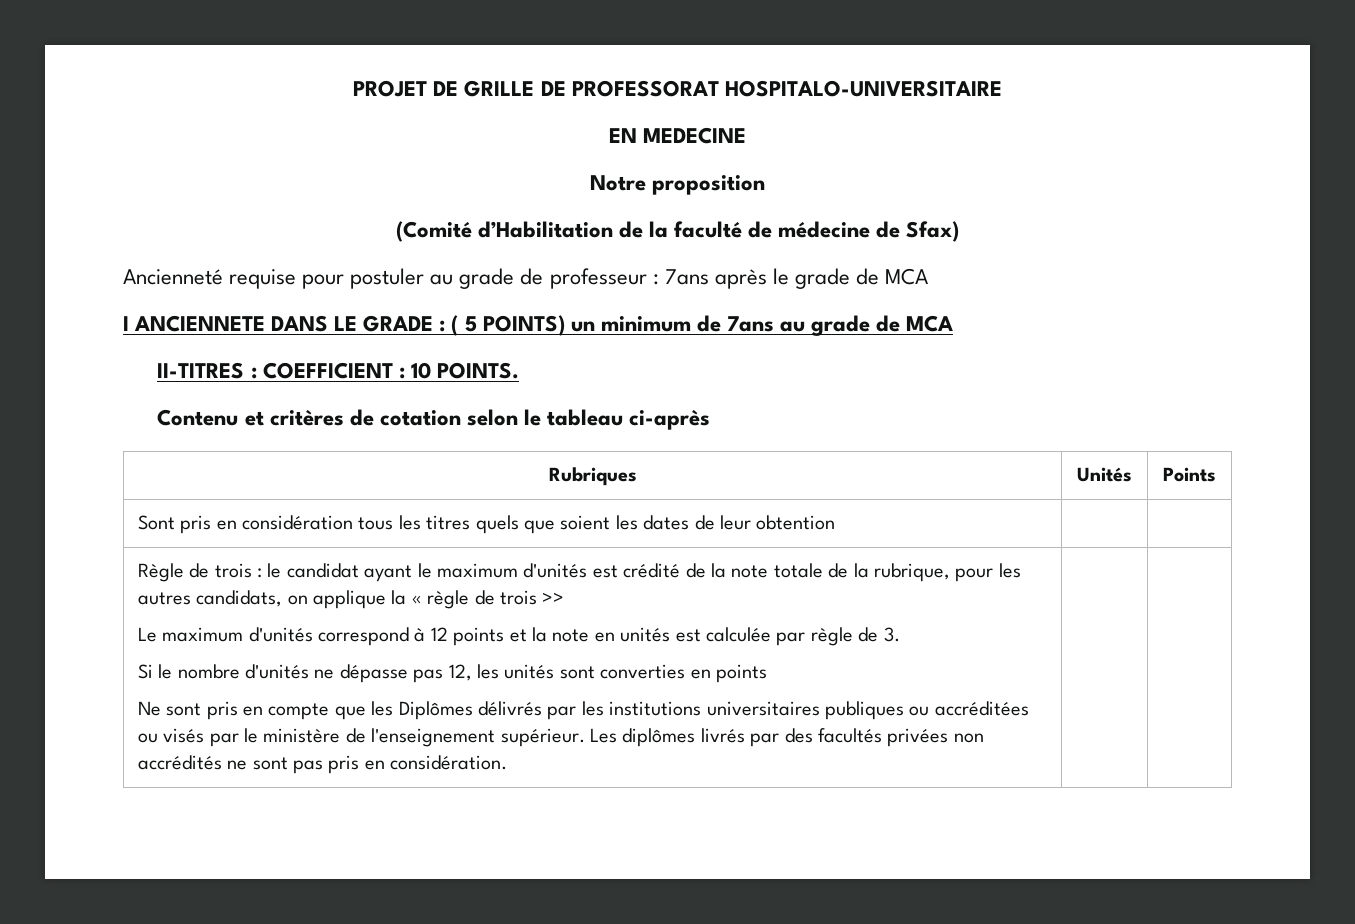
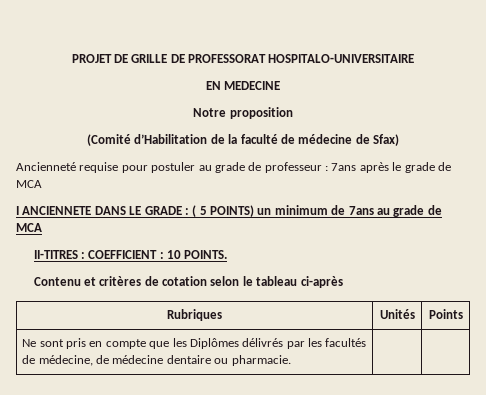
- Sont pris en considération tous les titres quels que soient les dates de leur obtention | |
- Règle de trois : le candidat ayant le maximum d'unités est crédité de la note totale de la rubrique, pour les autres candidats, on applique la « règle de trois >>
- Le maximum d'unités correspond à 12 points et la note en unités est calculée par règle de 3.
- Si le nombre d'unités ne dépasse pas 12, les unités sont converties en points
- Ne sont pris en compte que les Diplômes délivrés par les institutions universitaires publiques ou accréditées ou visés par le ministère de l'enseignement supérieur. Les diplômes livrés par des facultés privées non accrédités ne sont pas pris en considération.
+ Ne sont pris en compte que les Diplômes délivrés par les facultés de médecine, de médecine dentaire ou pharmacie. | |

